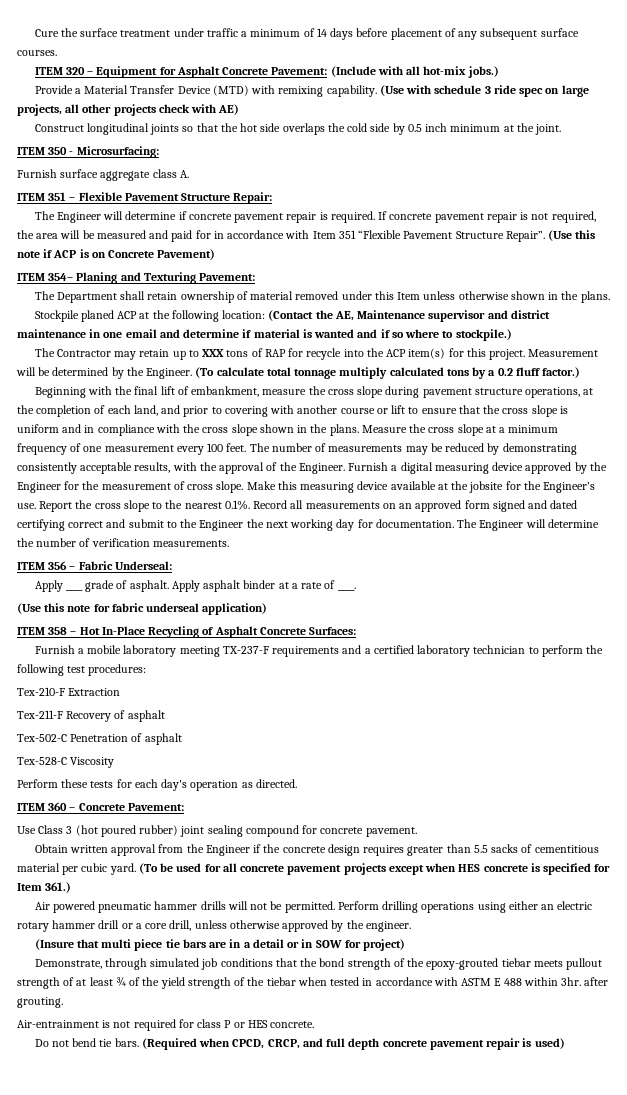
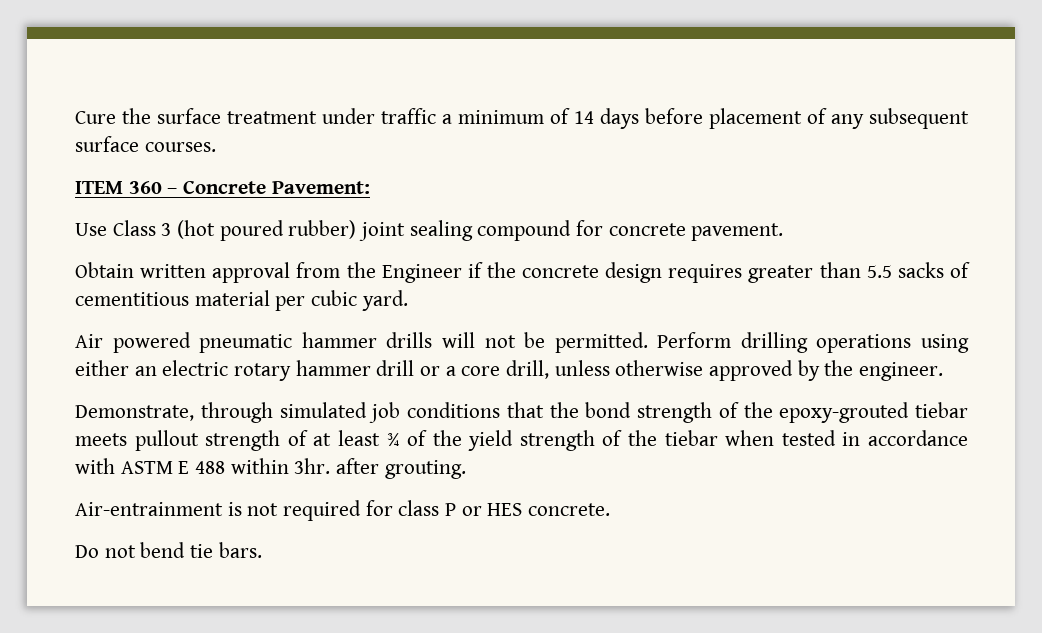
- ITEM 320 – Equipment for Asphalt Concrete Pavement: (Include with all hot-mix jobs.)
- Provide a Material Transfer Device (MTD) with remixing capability. (Use with schedule 3 ride spec on large projects, all other projects check with AE)
- Construct longitudinal joints so that the hot side overlaps the cold side by 0.5 inch minimum at the joint.
- ITEM 350 - Microsurfacing:
- Furnish surface aggregate class A.
- ITEM 351 – Flexible Pavement Structure Repair:
- The Engineer will determine if concrete pavement repair is required. If concrete pavement repair is not required, the area will be measured and paid for in accordance with Item 351 “Flexible Pavement Structure Repair”. (Use this note if ACP is on Concrete Pavement)
- ITEM 354– Planing and Texturing Pavement:
- The Department shall retain ownership of material removed under this Item unless otherwise shown in the plans.
- Stockpile planed ACP at the following location: (Contact the AE, Maintenance supervisor and district maintenance in one email and determine if material is wanted and if so where to stockpile.)
- The Contractor may retain up to XXX tons of RAP for recycle into the ACP item(s) for this project. Measurement will be determined by the Engineer. (To calculate total tonnage multiply calculated tons by a 0.2 fluff factor.)
- Beginning with the final lift of embankment, measure the cross slope during pavement structure operations, at the completion of each land, and prior to covering with another course or lift to ensure that the cross slope is uniform and in compliance with the cross slope shown in the plans. Measure the cross slope at a minimum frequency of one measurement every 100 feet. The number of measurements may be reduced by demonstrating consistently acceptable results, with the approval of the Engineer. Furnish a digital measuring device approved by the Engineer for the measurement of cross slope. Make this measuring device available at the jobsite for the Engineer’s use. Report the cross slope to the nearest 0.1%. Record all measurements on an approved form signed and dated certifying correct and submit to the Engineer the next working day for documentation. The Engineer will determine the number of verification measurements.
- ITEM 356 – Fabric Underseal:
- Apply ____ grade of asphalt. Apply asphalt binder at a rate of ____.
- (Use this note for fabric underseal application)
- ITEM 358 – Hot In-Place Recycling of Asphalt Concrete Surfaces:
- Furnish a mobile laboratory meeting TX-237-F requirements and a certified laboratory technician to perform the following test procedures:
- Tex-210-F Extraction
- Tex-211-F Recovery of asphalt
- Tex-502-C Penetration of asphalt
- Tex-528-C Viscosity
- Perform these tests for each day's operation as directed.
- (To be used for all concrete pavement projects except when HES concrete is specified for Item 361.)
- (Insure that multi piece tie bars are in a detail or in SOW for project)
- (Required when CPCD, CRCP, and full depth concrete pavement repair is used)

